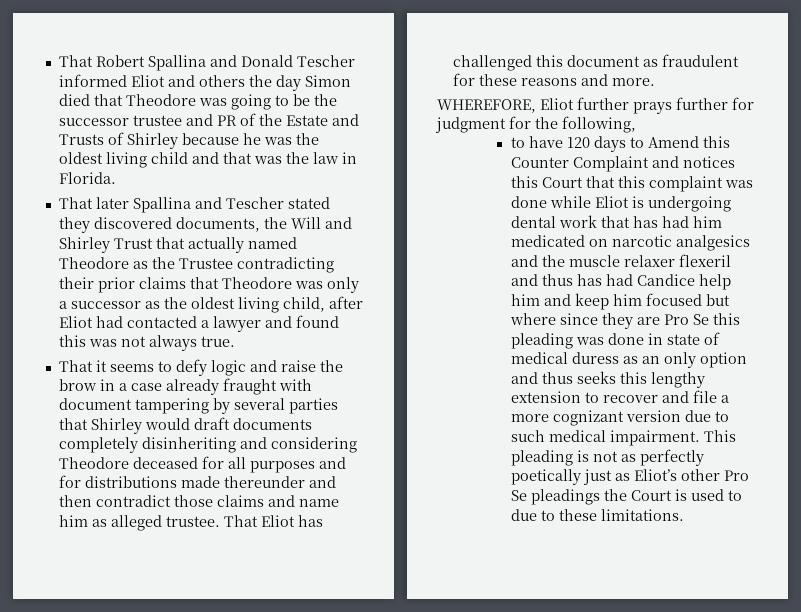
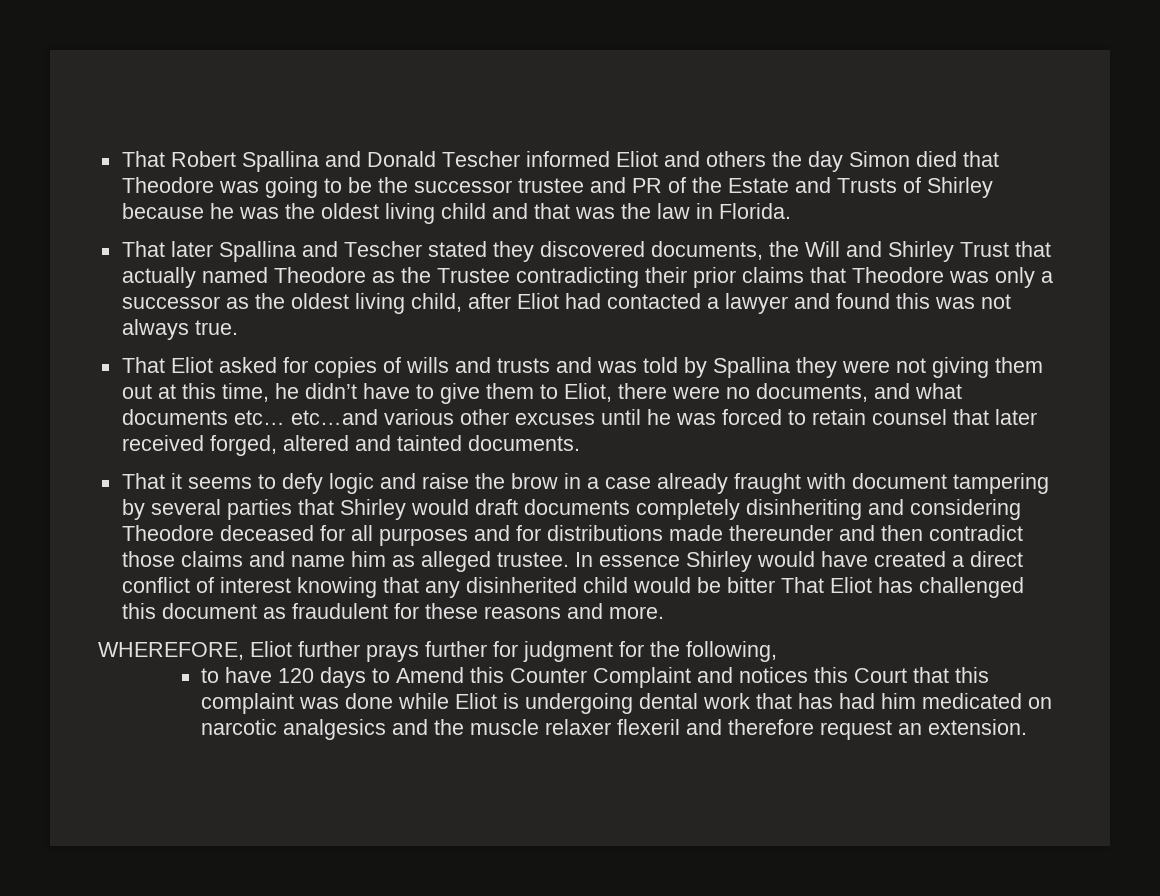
+ That Eliot asked for copies of wills and trusts and was told by Spallina they were not giving them out at this time, he didn’t have to give them to Eliot, there were no documents, and what documents etc… etc…and various other excuses until he was forced to retain counsel that later received forged, altered and tainted documents.
- That Eliot has challenged this document as fraudulent for these reasons and more.
+ In essence Shirley would have created a direct conflict of interest knowing that any disinherited child would be bitter That Eliot has challenged this document as fraudulent for these reasons and more.
- to have 120 days to Amend this Counter Complaint and notices this Court that this complaint was done while Eliot is undergoing dental work that has had him medicated on narcotic analgesics and the muscle relaxer flexeril and thus has had Candice help him and keep him focused but where since they are Pro Se this pleading was done in state of medical duress as an only option and thus seeks this lengthy extension to recover and file a more cognizant version due to such medical impairment. This pleading is not as perfectly poetically just as Eliot’s other Pro Se pleadings the Court is used to due to these limitations.
+ to have 120 days to Amend this Counter Complaint and notices this Court that this complaint was done while Eliot is undergoing dental work that has had him medicated on narcotic analgesics and the muscle relaxer flexeril and therefore request an extension.

